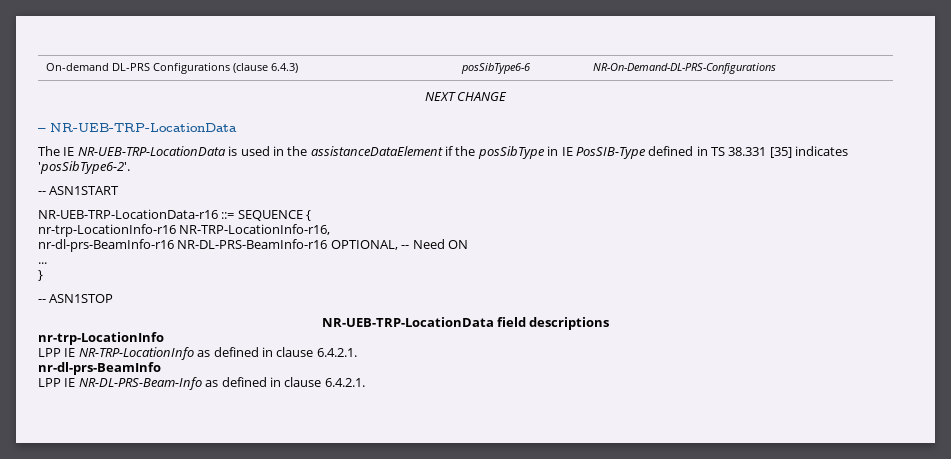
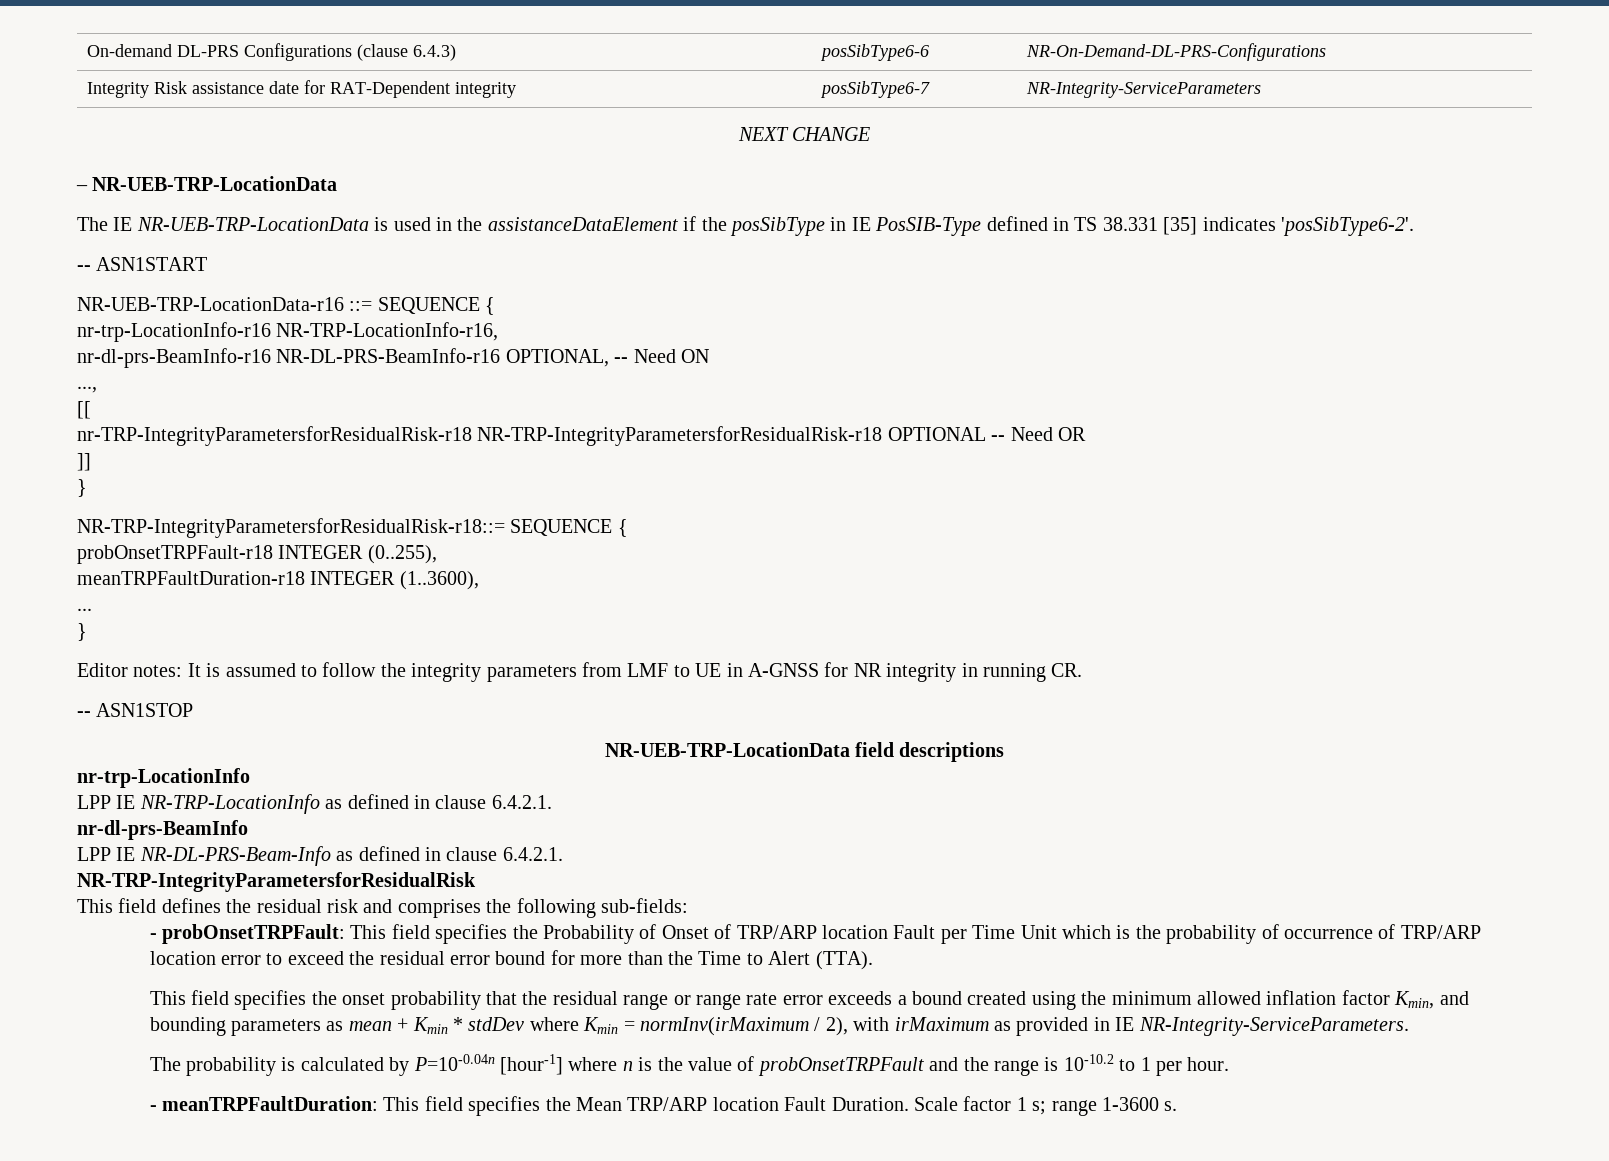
+ Integrity Risk assistance date for RAT-Dependent integrity | posSibType6-7 | NR-Integrity-ServiceParameters
+ ...,
+ [[
+ nr-TRP-IntegrityParametersforResidualRisk-r18 NR-TRP-IntegrityParametersforResidualRisk-r18 OPTIONAL -- Need OR
+ ]]
+ }
+ NR-TRP-IntegrityParametersforResidualRisk-r18::= SEQUENCE {
+ probOnsetTRPFault-r18 INTEGER (0..255),
+ meanTRPFaultDuration-r18 INTEGER (1..3600),
  ...
  }
+ Editor notes: It is assumed to follow the integrity parameters from LMF to UE in A-GNSS for NR integrity in running CR.
+ NR-TRP-IntegrityParametersforResidualRisk
+ This field defines the residual risk and comprises the following sub-fields:
+ - probOnsetTRPFault: This field specifies the Probability of Onset of TRP/ARP location Fault per Time Unit which is the probability of occurrence of TRP/ARP location error to exceed the residual error bound for more than the Time to Alert (TTA).
+ This field specifies the onset probability that the residual range or range rate error exceeds a bound created using the minimum allowed inflation factor Kmin, and bounding parameters as mean + Kmin * stdDev where Kmin = normInv(irMaximum / 2), with irMaximum as provided in IE NR-Integrity-ServiceParameters.
+ The probability is calculated by P=10-0.04n [hour-1] where n is the value of probOnsetTRPFault and the range is 10-10.2 to 1 per hour.
+ - meanTRPFaultDuration: This field specifies the Mean TRP/ARP location Fault Duration. Scale factor 1 s; range 1-3600 s.

